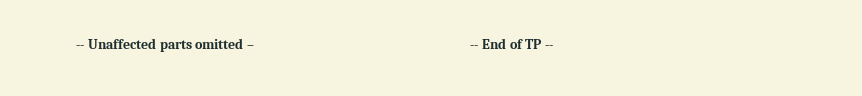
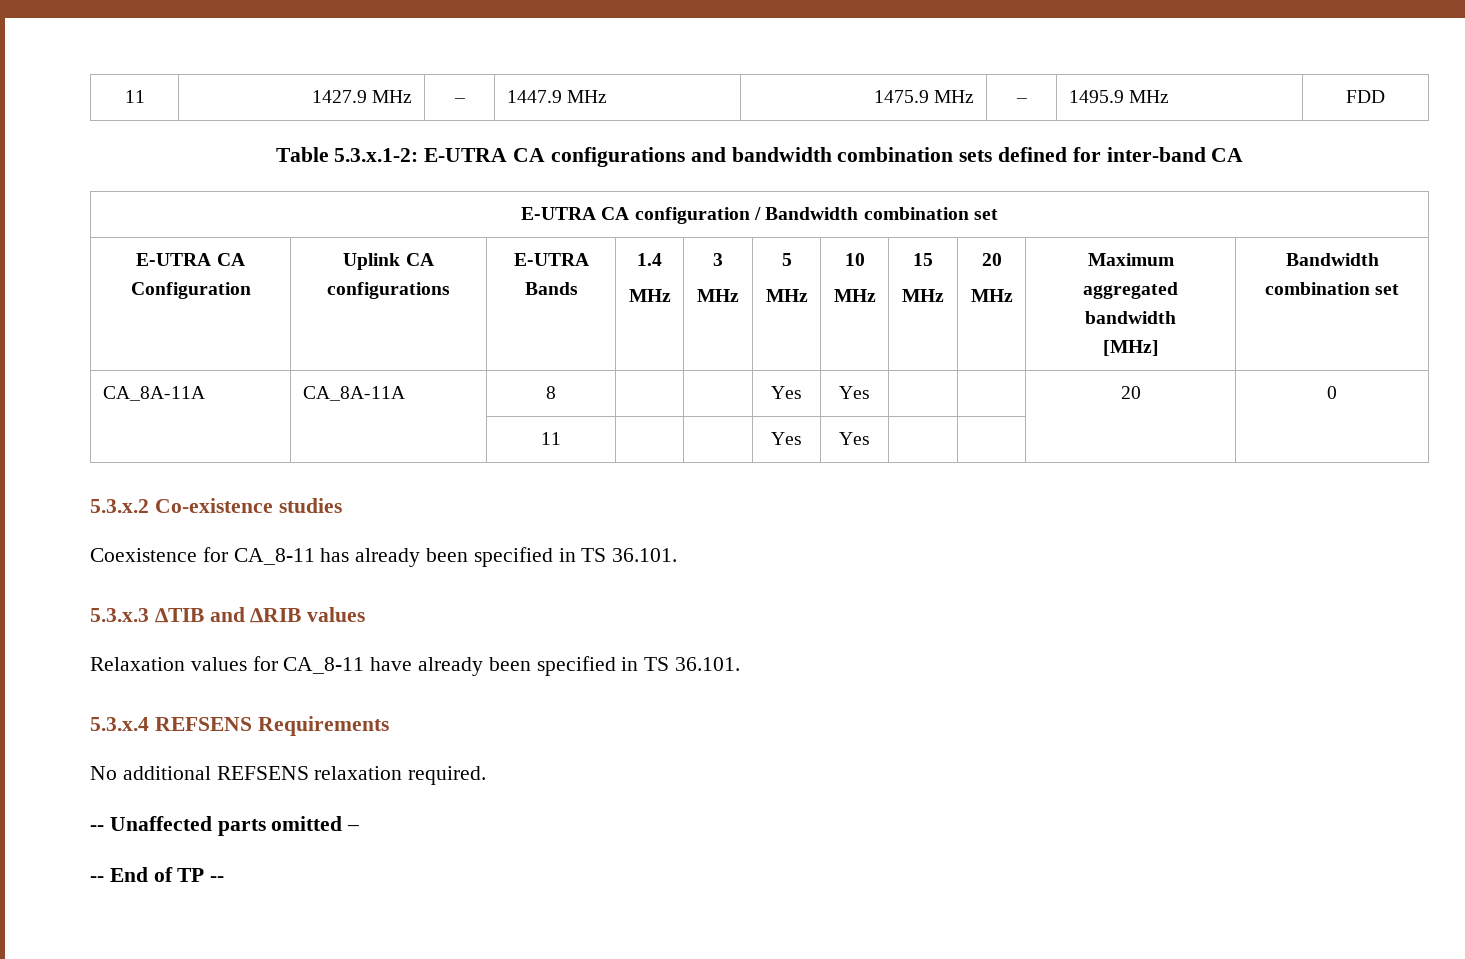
+ 11 | 1427.9 MHz | – | 1447.9 MHz | 1475.9 MHz | – | 1495.9 MHz | FDD
+ Table 5.3.x.1-2: E-UTRA CA configurations and bandwidth combination sets defined for inter-band CA
+ E-UTRA CA configuration / Bandwidth combination set
+ E-UTRA CA Configuration | Uplink CA configurations | E-UTRA Bands | 1.4
+ MHz | 3
+ MHz | 5
+ MHz | 10
+ MHz | 15
+ MHz | 20
+ MHz | Maximum aggregated bandwidth
+ [MHz] | Bandwidth combination set
+ CA_8A-11A | CA_8A-11A | 8 | | | Yes | Yes | | | 20 | 0
+ | | 11 | | | Yes | Yes | | | |
+ 5.3.x.2 Co-existence studies
+ Coexistence for CA_8-11 has already been specified in TS 36.101.
+ 5.3.x.3 ∆TIB and ∆RIB values
+ Relaxation values for CA_8-11 have already been specified in TS 36.101.
+ 5.3.x.4 REFSENS Requirements
+ No additional REFSENS relaxation required.

